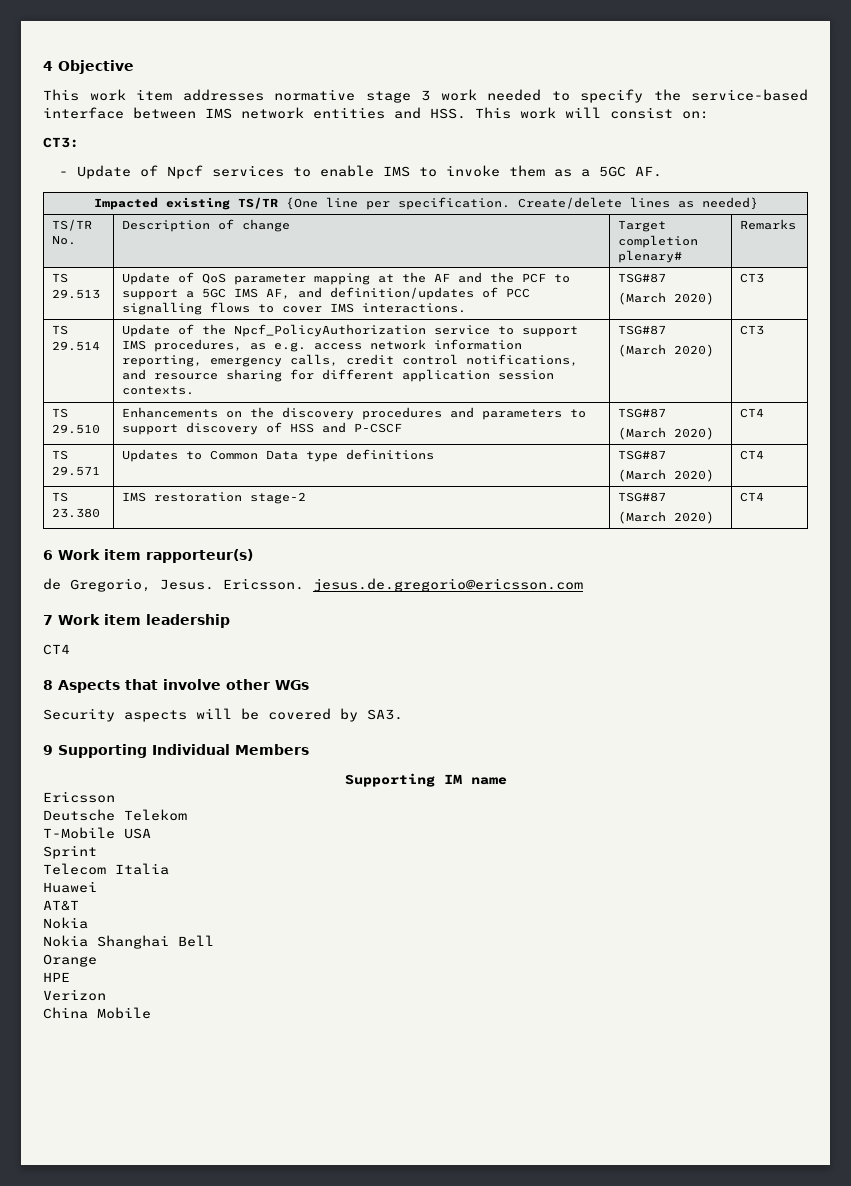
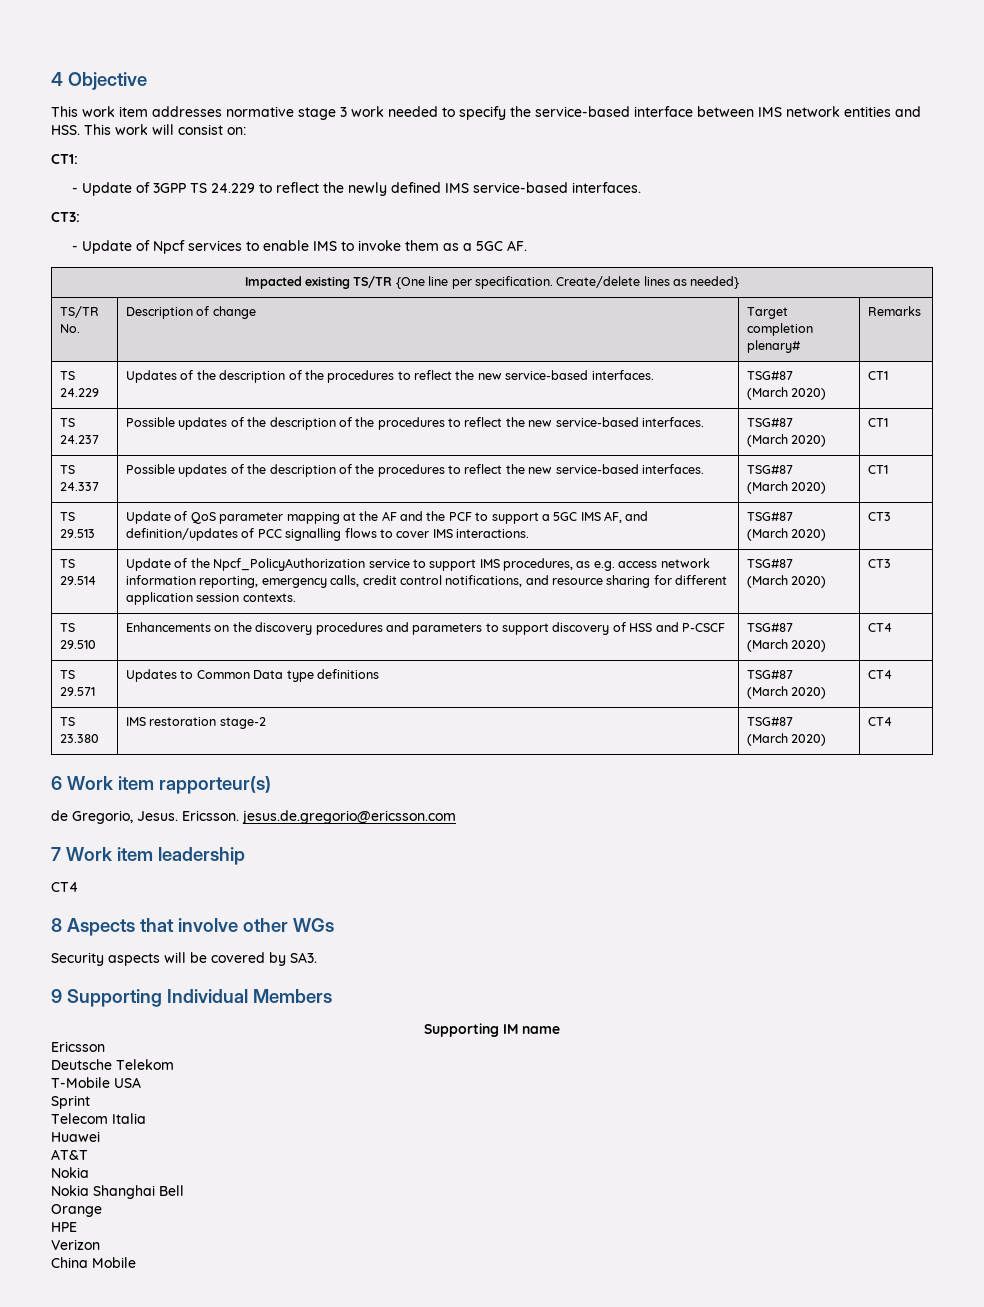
+ CT1:
+ - Update of 3GPP TS 24.229 to reflect the newly defined IMS service-based interfaces.
+ TS 24.229 | Updates of the description of the procedures to reflect the new service-based interfaces. | TSG#87
+ (March 2020) | CT1
+ TS 24.237 | Possible updates of the description of the procedures to reflect the new service-based interfaces. | TSG#87
+ (March 2020) | CT1
+ TS 24.337 | Possible updates of the description of the procedures to reflect the new service-based interfaces. | TSG#87
+ (March 2020) | CT1

